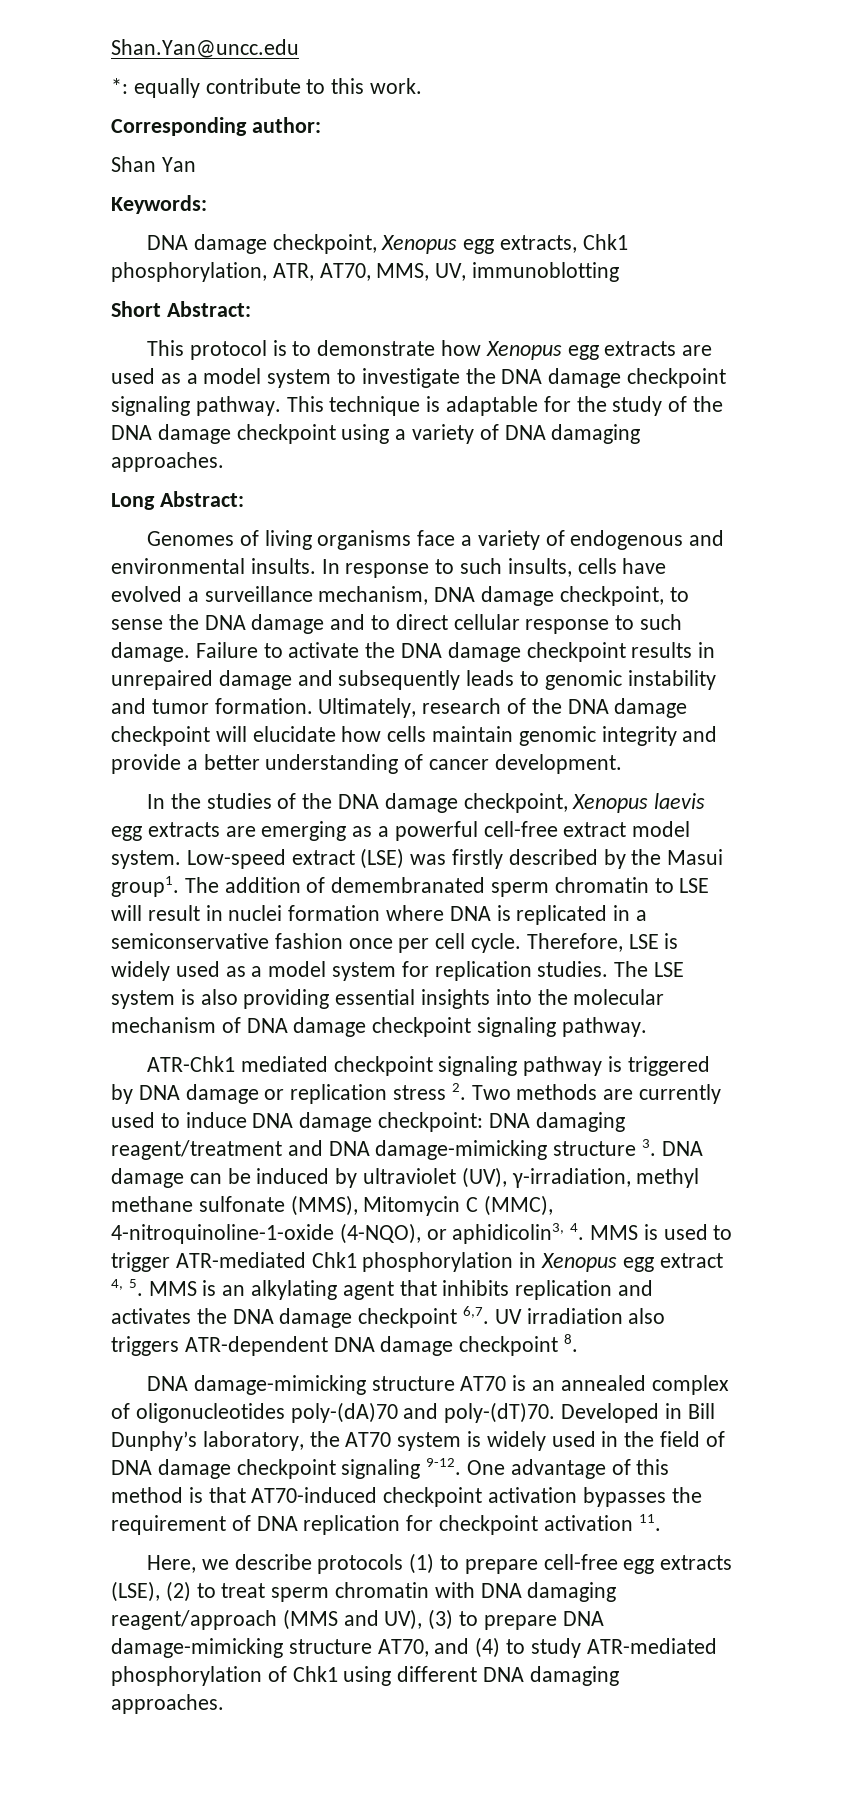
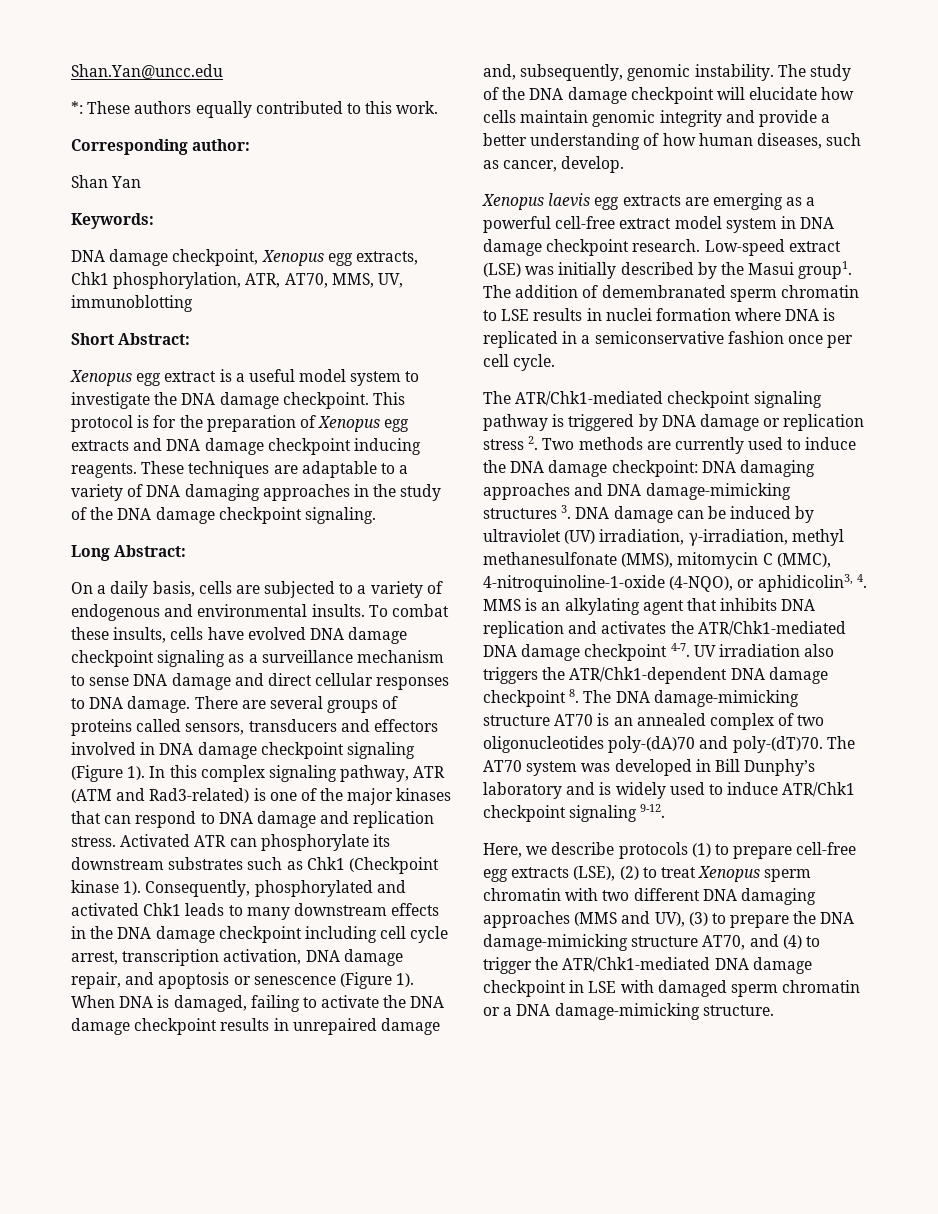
- *: equally contribute to this work.
+ *: These authors equally contributed to this work.
- This protocol is to demonstrate how Xenopus egg extracts are used as a model system to investigate the DNA damage checkpoint signaling pathway. This technique is adaptable for the study of the DNA damage checkpoint using a variety of DNA damaging approaches.
+ Xenopus egg extract is a useful model system to investigate the DNA damage checkpoint. This protocol is for the preparation of Xenopus egg extracts and DNA damage checkpoint inducing reagents. These techniques are adaptable to a variety of DNA damaging approaches in the study of the DNA damage checkpoint signaling.
  Long Abstract:
- Genomes of living organisms face a variety of endogenous and environmental insults.
+ On a daily basis, cells are subjected to a variety of endogenous and environmental insults.
- In response to such insults, cells have evolved a surveillance mechanism, DNA damage checkpoint, to sense the DNA damage and to direct cellular response to such damage. Failure to activate the DNA damage checkpoint results in unrepaired damage and subsequently leads to genomic instability and tumor formation. Ultimately, research of the DNA damage checkpoint will elucidate how cells maintain genomic integrity and provide a better understanding of cancer development.
- In the studies of the DNA damage checkpoint, Xenopus laevis egg extracts are emerging as a powerful cell-free extract model system.
+ To combat these insults, cells have evolved DNA damage checkpoint signaling as a surveillance mechanism to sense DNA damage and direct cellular responses to DNA damage. There are several groups of proteins called sensors, transducers and effectors involved in DNA damage checkpoint signaling (Figure 1). In this complex signaling pathway, ATR (ATM and Rad3-related) is one of the major kinases that can respond to DNA damage and replication stress. Activated ATR can phosphorylate its downstream substrates such as Chk1 (Checkpoint kinase 1). Consequently, phosphorylated and activated Chk1 leads to many downstream effects in the DNA damage checkpoint including cell cycle arrest, transcription activation, DNA damage repair, and apoptosis or senescence (Figure 1). When DNA is damaged, failing to activate the DNA damage checkpoint results in unrepaired damage and, subsequently, genomic instability. The study of the DNA damage checkpoint will elucidate how cells maintain genomic integrity and provide a better understanding of how human diseases, such as cancer, develop.
+ Xenopus laevis egg extracts are emerging as a powerful cell-free extract model system in DNA damage checkpoint research.
- Low-speed extract (LSE) was firstly described by the Masui group1.
+ Low-speed extract (LSE) was initially described by the Masui group1.
- The addition of demembranated sperm chromatin to LSE will result in nuclei formation where DNA is replicated in a semiconservative fashion once per cell cycle. Therefore, LSE is widely used as a model system for replication studies. The LSE system is also providing essential insights into the molecular mechanism of DNA damage checkpoint signaling pathway.
- ATR-Chk1 mediated checkpoint signaling pathway is triggered by DNA damage or replication stress 2. Two methods are currently used to induce DNA damage checkpoint:
+ The addition of demembranated sperm chromatin to LSE results in nuclei formation where DNA is replicated in a semiconservative fashion once per cell cycle.
+ The ATR/Chk1-mediated checkpoint signaling pathway is triggered by DNA damage or replication stress 2. Two methods are currently used to induce the DNA damage checkpoint:
- DNA damaging reagent/treatment and DNA damage-mimicking structure 3. DNA damage can be induced by ultraviolet (UV), γ-irradiation, methyl methane sulfonate (MMS), Mitomycin C (MMC), 4-nitroquinoline-1-oxide (4-NQO), or aphidicolin3, 4. MMS is used to trigger ATR-mediated Chk1 phosphorylation in Xenopus egg extract 4, 5. MMS is an alkylating agent that inhibits replication and activates the DNA damage checkpoint 6,7.
+ DNA damaging approaches and DNA damage-mimicking structures 3. DNA damage can be induced by ultraviolet (UV) irradiation, γ-irradiation, methyl methanesulfonate (MMS), mitomycin C (MMC), 4-nitroquinoline-1-oxide (4-NQO), or aphidicolin3, 4. MMS is an alkylating agent that inhibits DNA replication and activates the ATR/Chk1-mediated DNA damage checkpoint 4-7.
- UV irradiation also triggers ATR-dependent DNA damage checkpoint 8.
- DNA damage-mimicking structure AT70 is an annealed complex of oligonucleotides poly-(dA)70 and poly-(dT)70.
+ UV irradiation also triggers the ATR/Chk1-dependent DNA damage checkpoint 8. The DNA damage-mimicking structure AT70 is an annealed complex of two oligonucleotides poly-(dA)70 and poly-(dT)70.
- Developed in Bill Dunphy’s laboratory, the AT70 system is widely used in the field of DNA damage checkpoint signaling 9-12. One advantage of this method is that AT70-induced checkpoint activation bypasses the requirement of DNA replication for checkpoint activation 11.
+ The AT70 system was developed in Bill Dunphy’s laboratory and is widely used to induce ATR/Chk1 checkpoint signaling 9-12.
- Here, we describe protocols (1) to prepare cell-free egg extracts (LSE), (2) to treat sperm chromatin with DNA damaging reagent/approach (MMS and UV), (3) to prepare DNA damage-mimicking structure AT70, and (4) to study ATR-mediated phosphorylation of Chk1 using different DNA damaging approaches.
+ Here, we describe protocols (1) to prepare cell-free egg extracts (LSE), (2) to treat Xenopus sperm chromatin with two different DNA damaging approaches (MMS and UV), (3) to prepare the DNA damage-mimicking structure AT70, and (4) to trigger the ATR/Chk1-mediated DNA damage checkpoint in LSE with damaged sperm chromatin or a DNA damage-mimicking structure.

